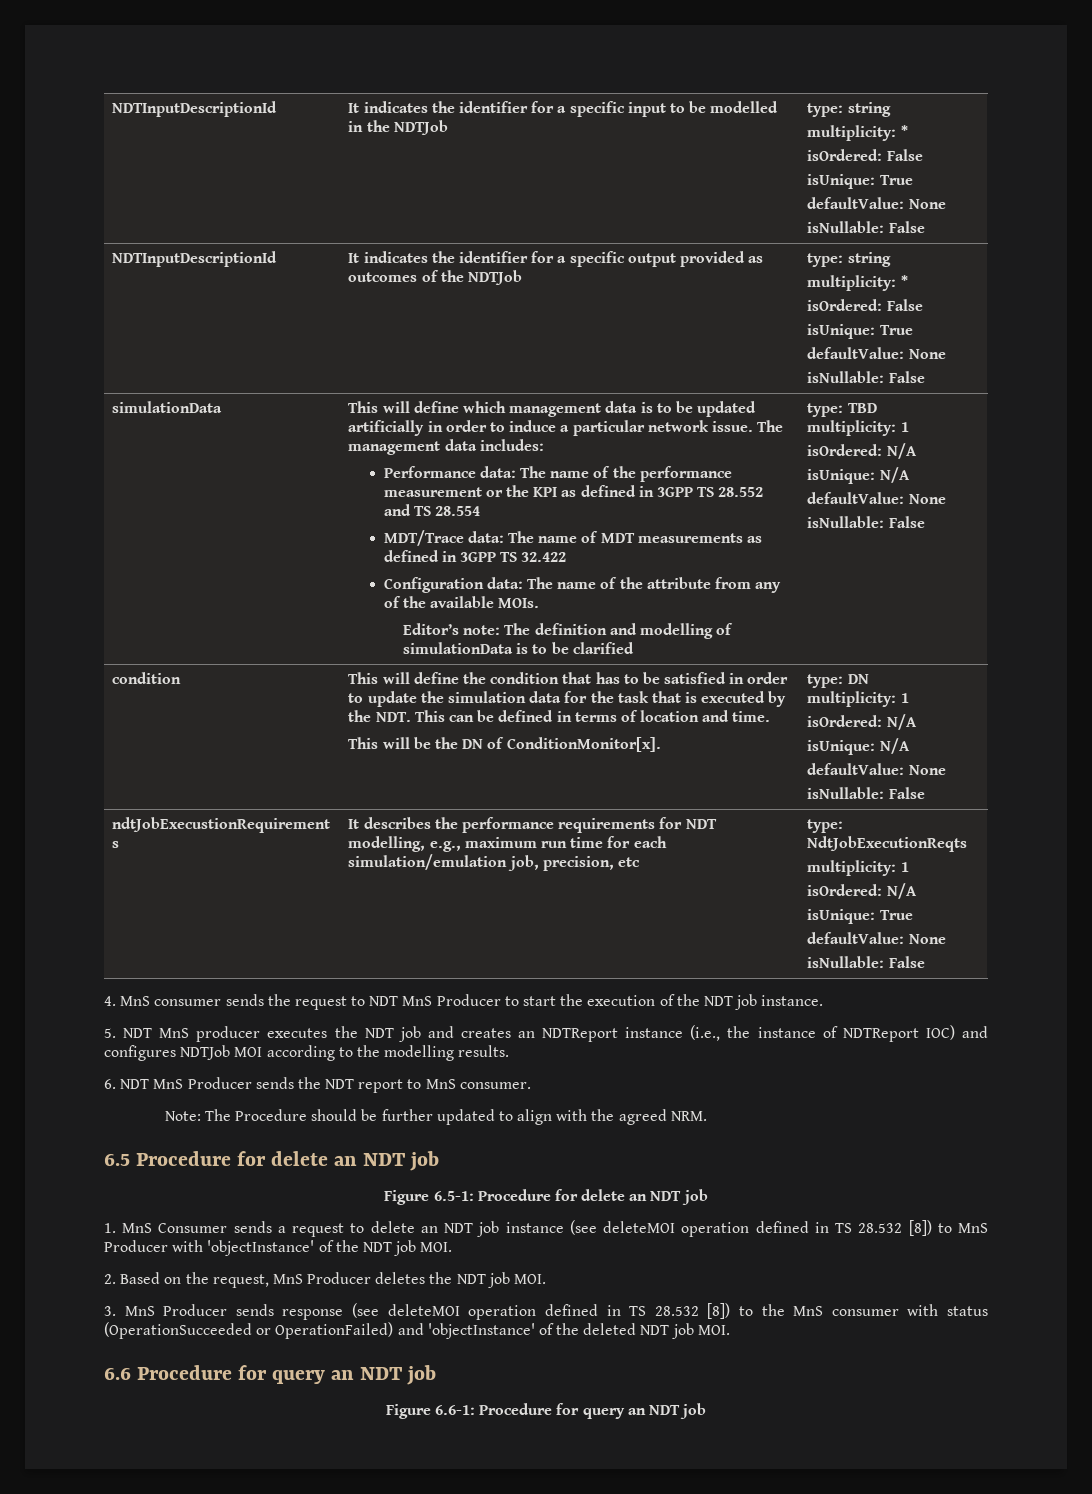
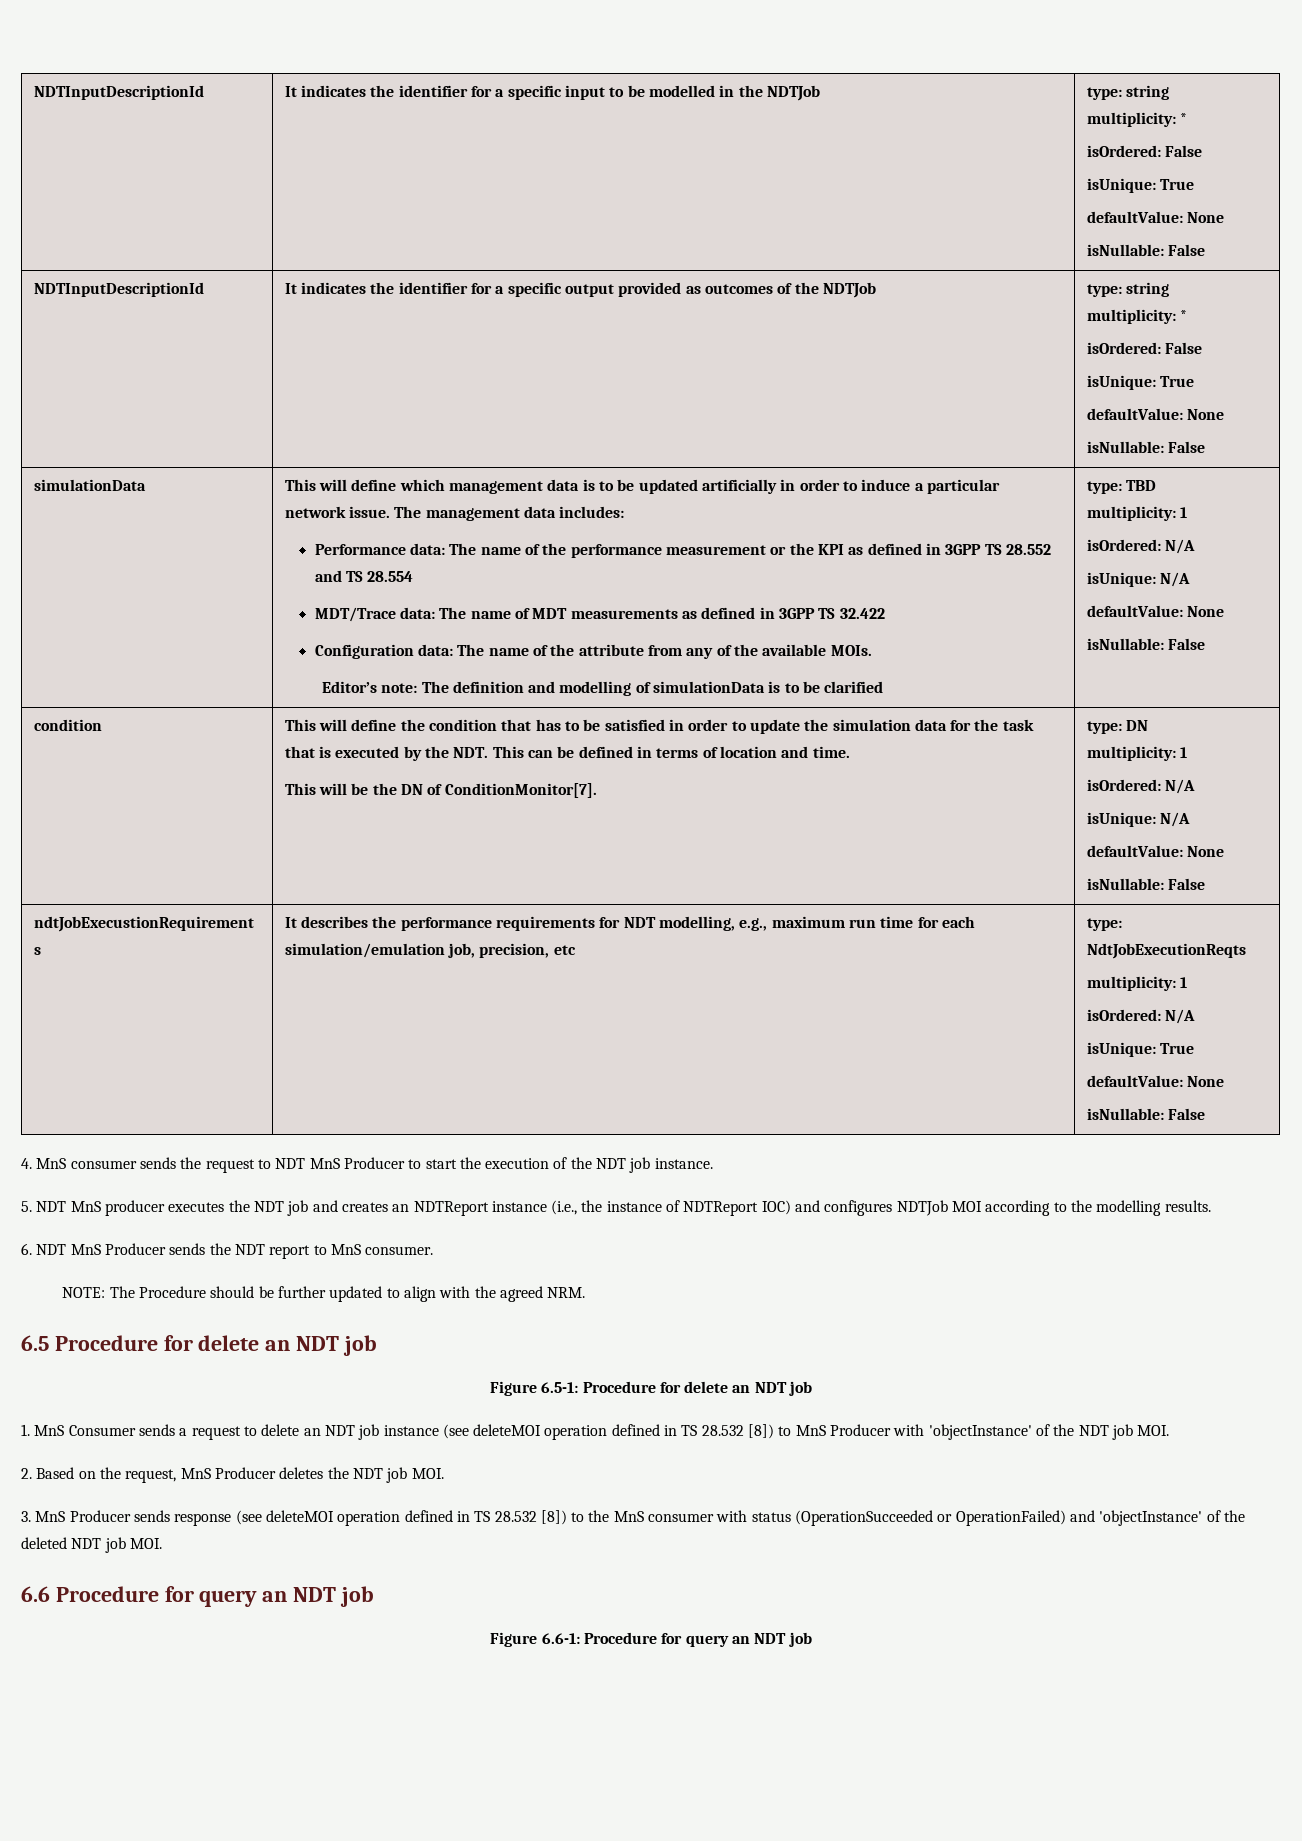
- This will be the DN of ConditionMonitor[x].
+ This will be the DN of ConditionMonitor[7].
- Note: The Procedure should be further updated to align with the agreed NRM.
+ NOTE: The Procedure should be further updated to align with the agreed NRM.

